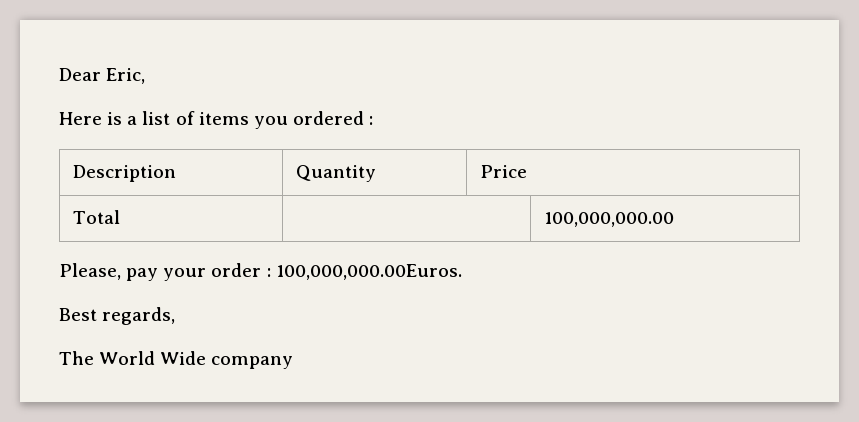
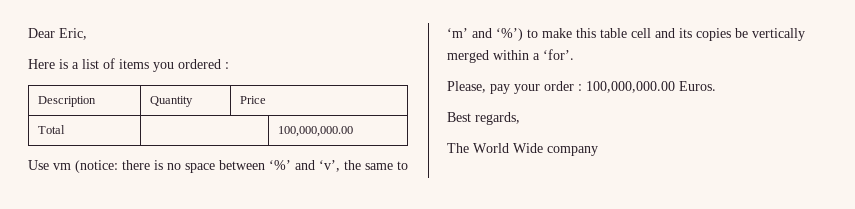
+ Use vm (notice: there is no space between ‘%’ and ‘v’, the same to ‘m’ and ‘%’) to make this table cell and its copies be vertically merged within a ‘for’.
- Please, pay your order : 100,000,000.00Euros.
+ Please, pay your order : 100,000,000.00 Euros.

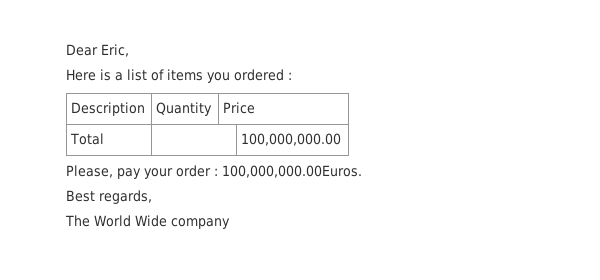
- Use vm (notice: there is no space between ‘%’ and ‘v’, the same to ‘m’ and ‘%’) to make this table cell and its copies be vertically merged within a ‘for’.
- Please, pay your order : 100,000,000.00 Euros.
+ Please, pay your order : 100,000,000.00Euros.

